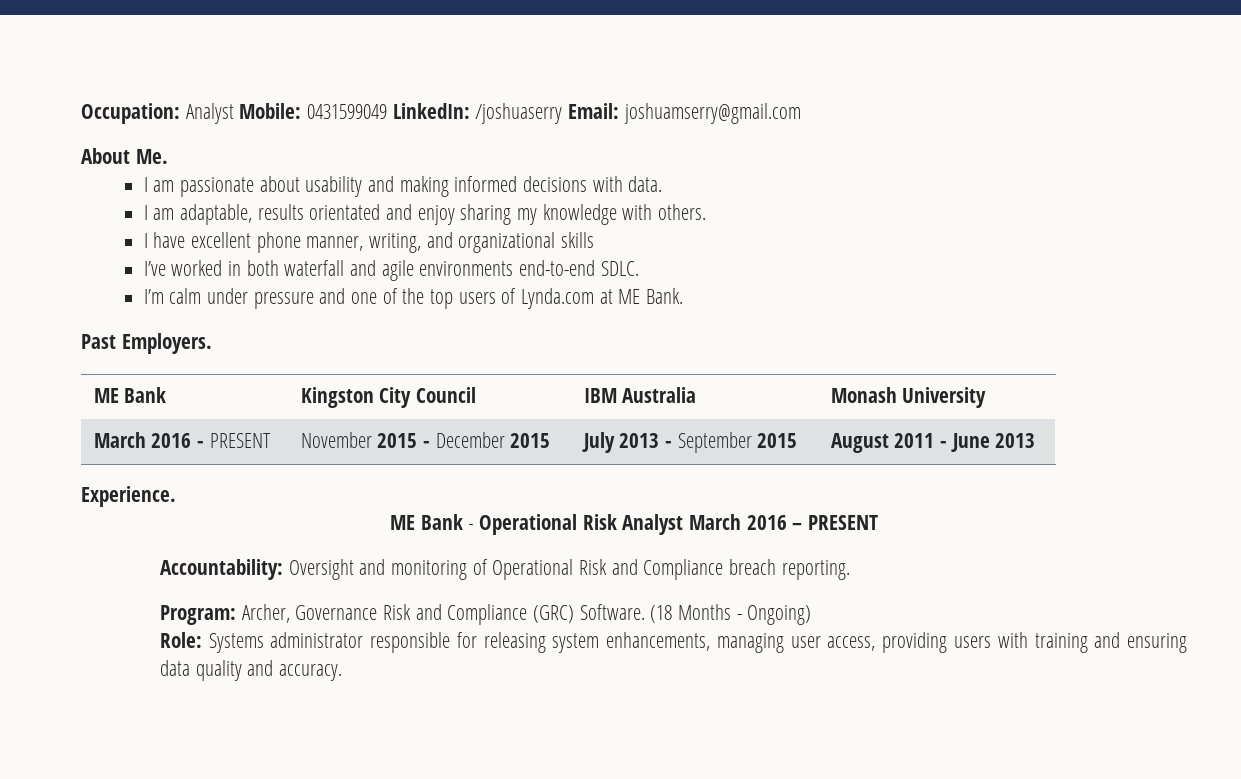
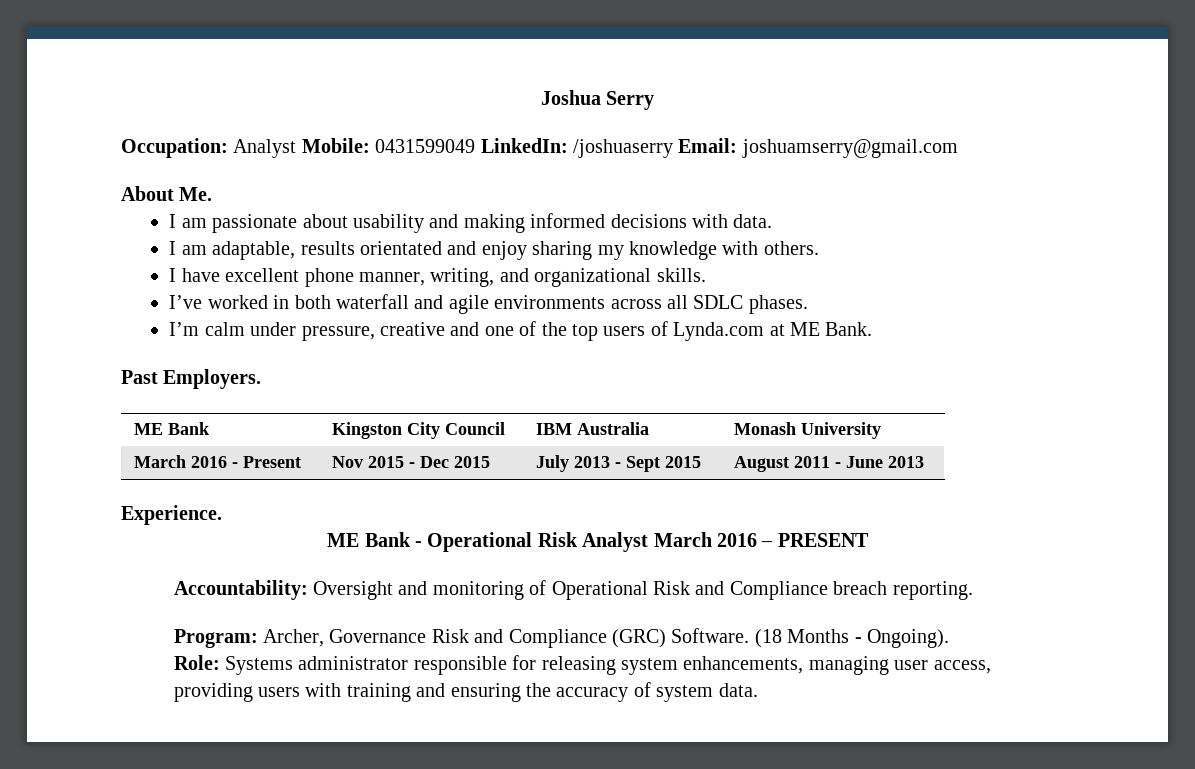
+ Joshua Serry
- I have excellent phone manner, writing, and organizational skills
+ I have excellent phone manner, writing, and organizational skills.
- I’ve worked in both waterfall and agile environments end-to-end SDLC.
+ I’ve worked in both waterfall and agile environments across all SDLC phases.
- I’m calm under pressure and one of the top users of Lynda.com at ME Bank.
+ I’m calm under pressure, creative and one of the top users of Lynda.com at ME Bank.
- March 2016 - PRESENT | November 2015 - December 2015 | July 2013 - September 2015 | August 2011 - June 2013
+ March 2016 - Present | Nov 2015 - Dec 2015 | July 2013 - Sept 2015 | August 2011 - June 2013
- (18 Months - Ongoing)
+ (18 Months - Ongoing).
- Role: Systems administrator responsible for releasing system enhancements, managing user access, providing users with training and ensuring data quality and accuracy.
+ Role: Systems administrator responsible for releasing system enhancements, managing user access, providing users with training and ensuring the accuracy of system data.

